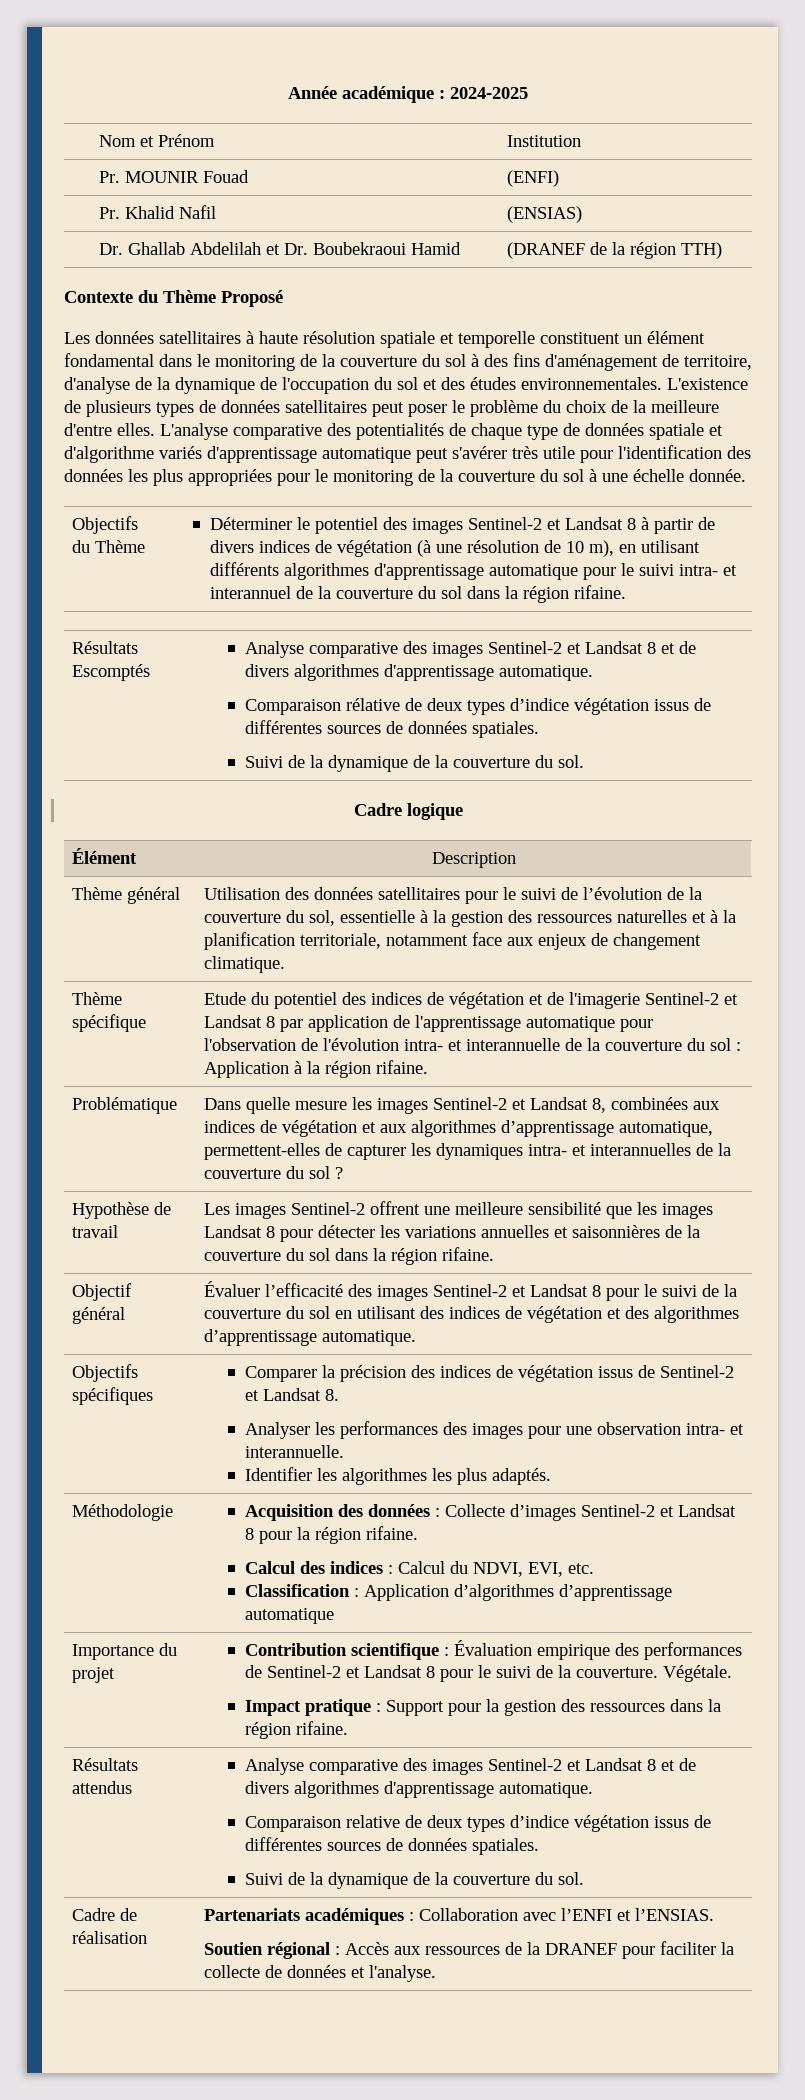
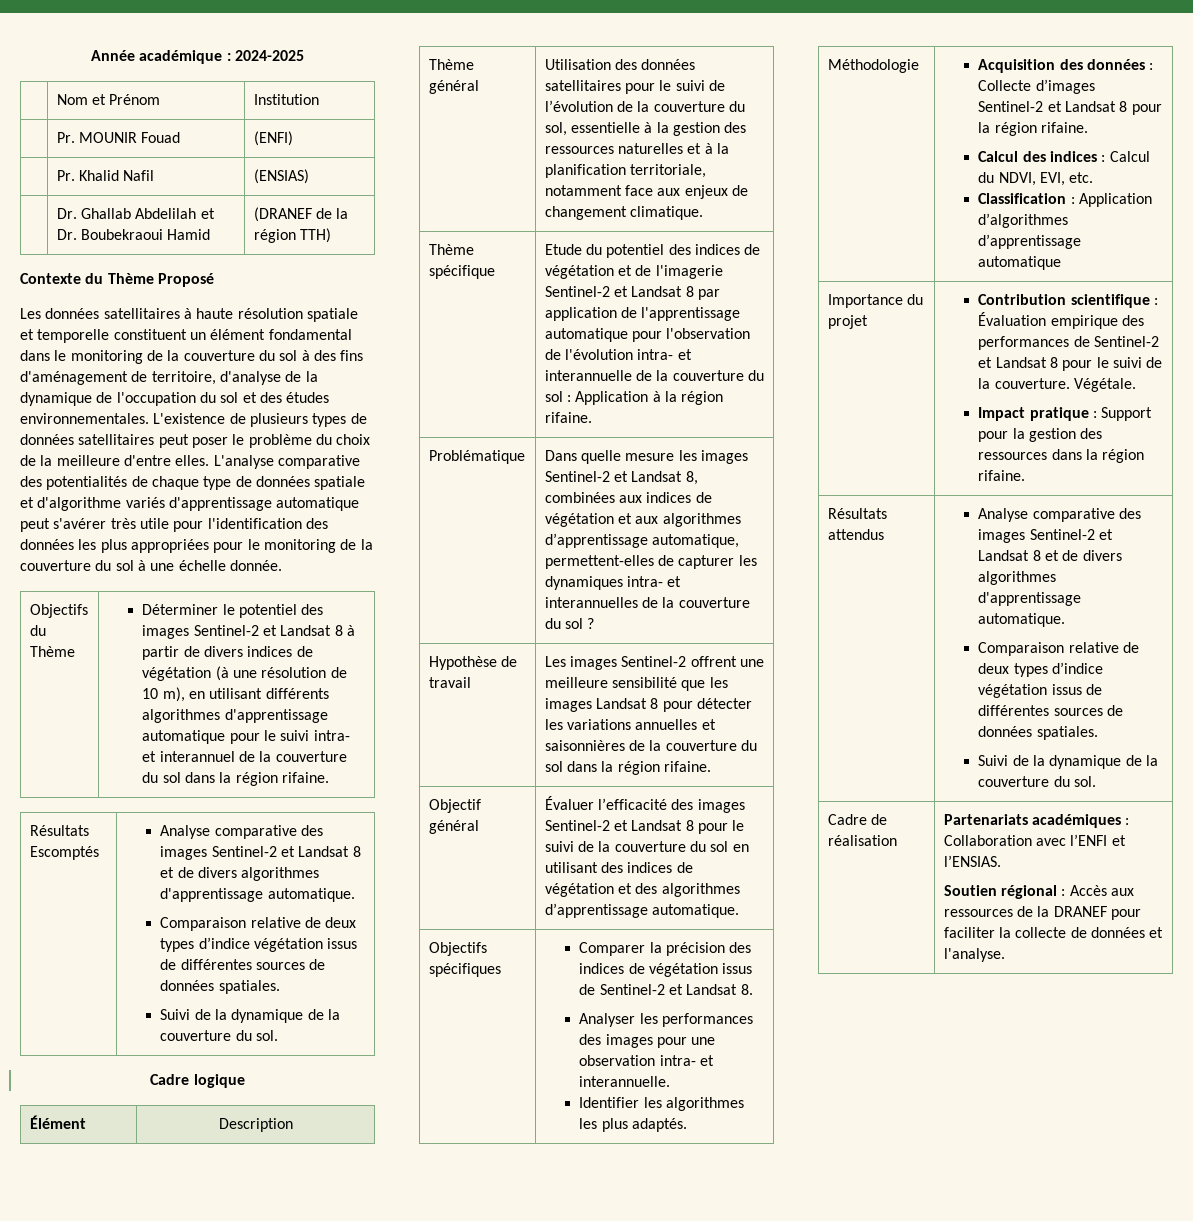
  Résultats Escomptés | Analyse comparative des images Sentinel-2 et Landsat 8 et de divers algorithmes d'apprentissage automatique.
- Comparaison rélative de deux types d’indice végétation issus de différentes sources de données spatiales.
+ Comparaison relative de deux types d’indice végétation issus de différentes sources de données spatiales.

